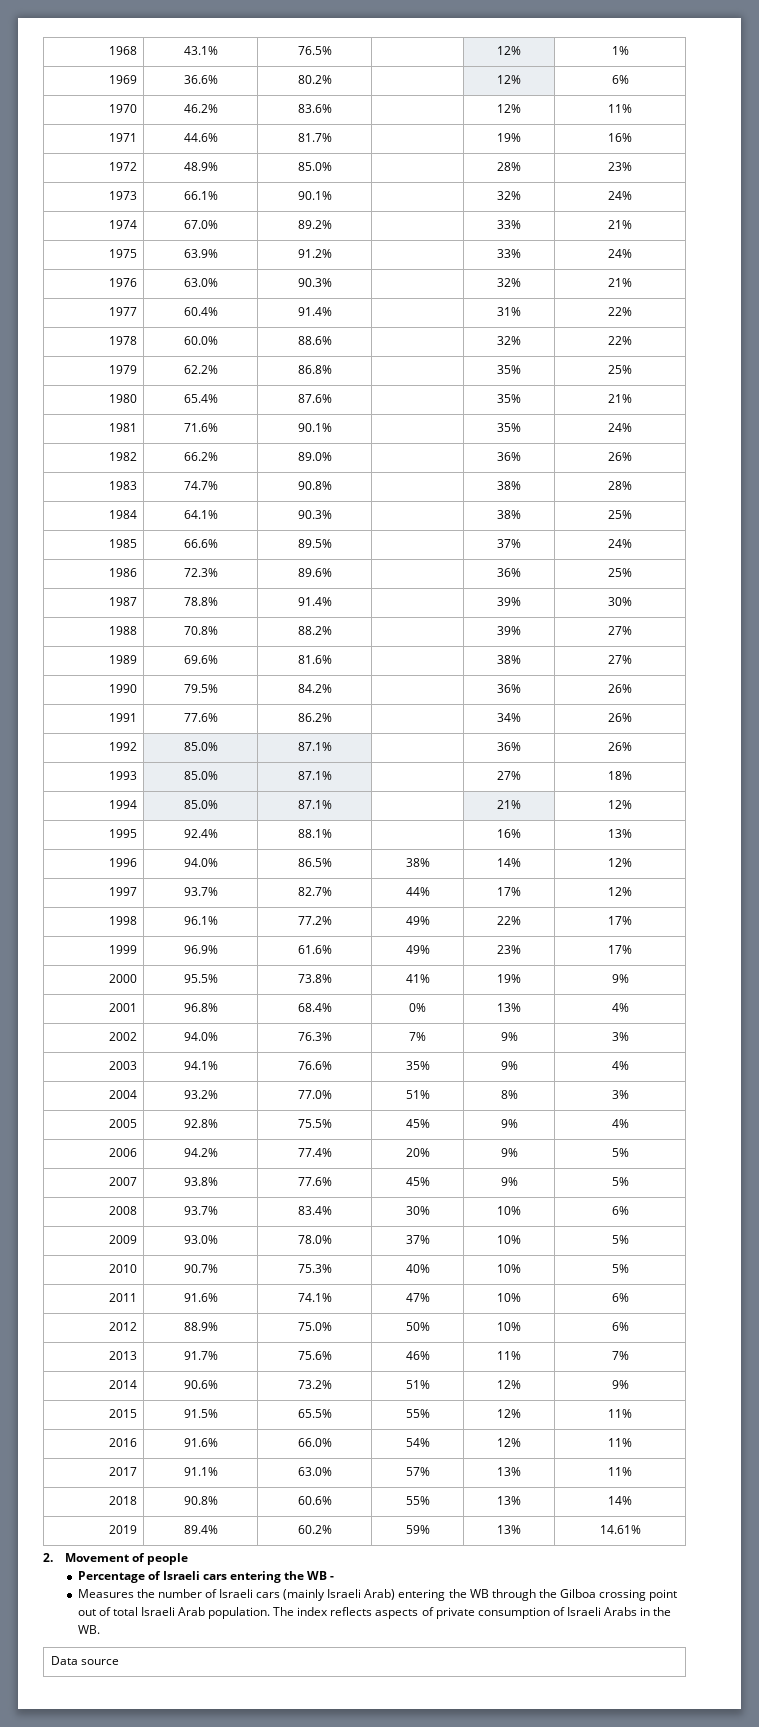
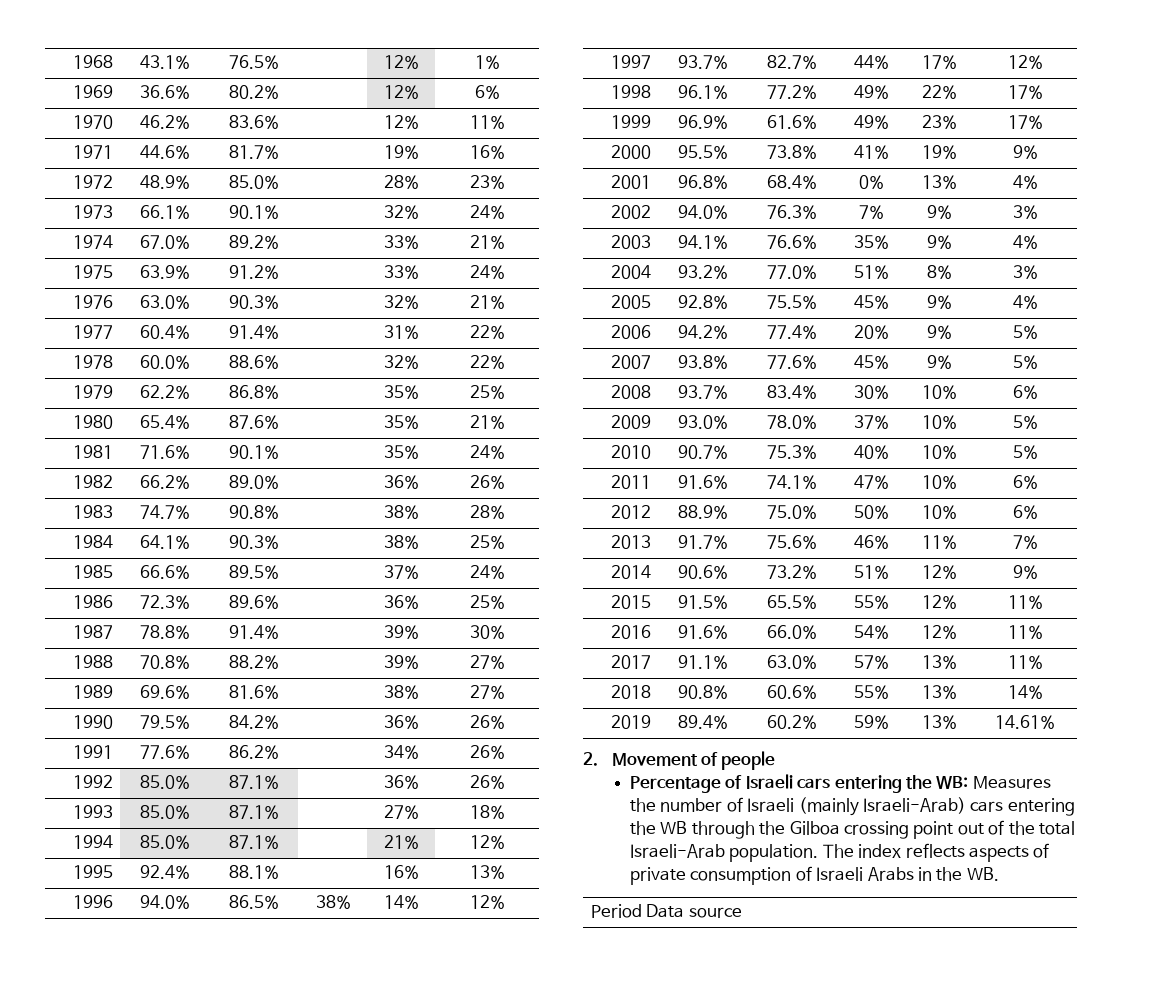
- Percentage of Israeli cars entering the WB -
- Measures the number of Israeli cars (mainly Israeli Arab) entering the WB through the Gilboa crossing point out of total Israeli Arab population.
+ Percentage of Israeli cars entering the WB: Measures the number of Israeli (mainly Israeli-Arab) cars entering the WB through the Gilboa crossing point out of the total Israeli-Arab population.
- Data source
+ Period Data source

